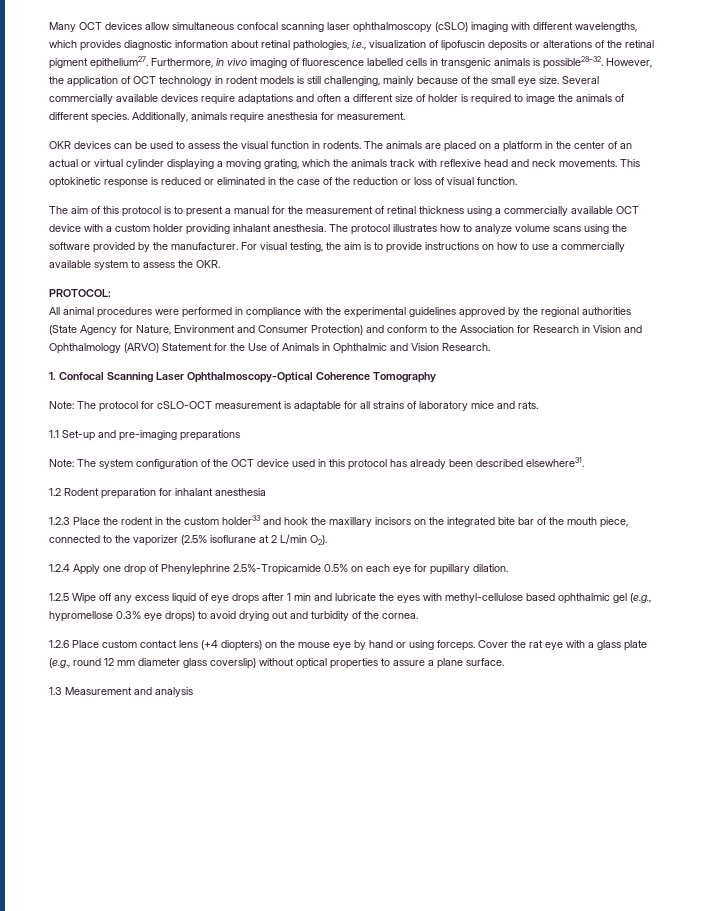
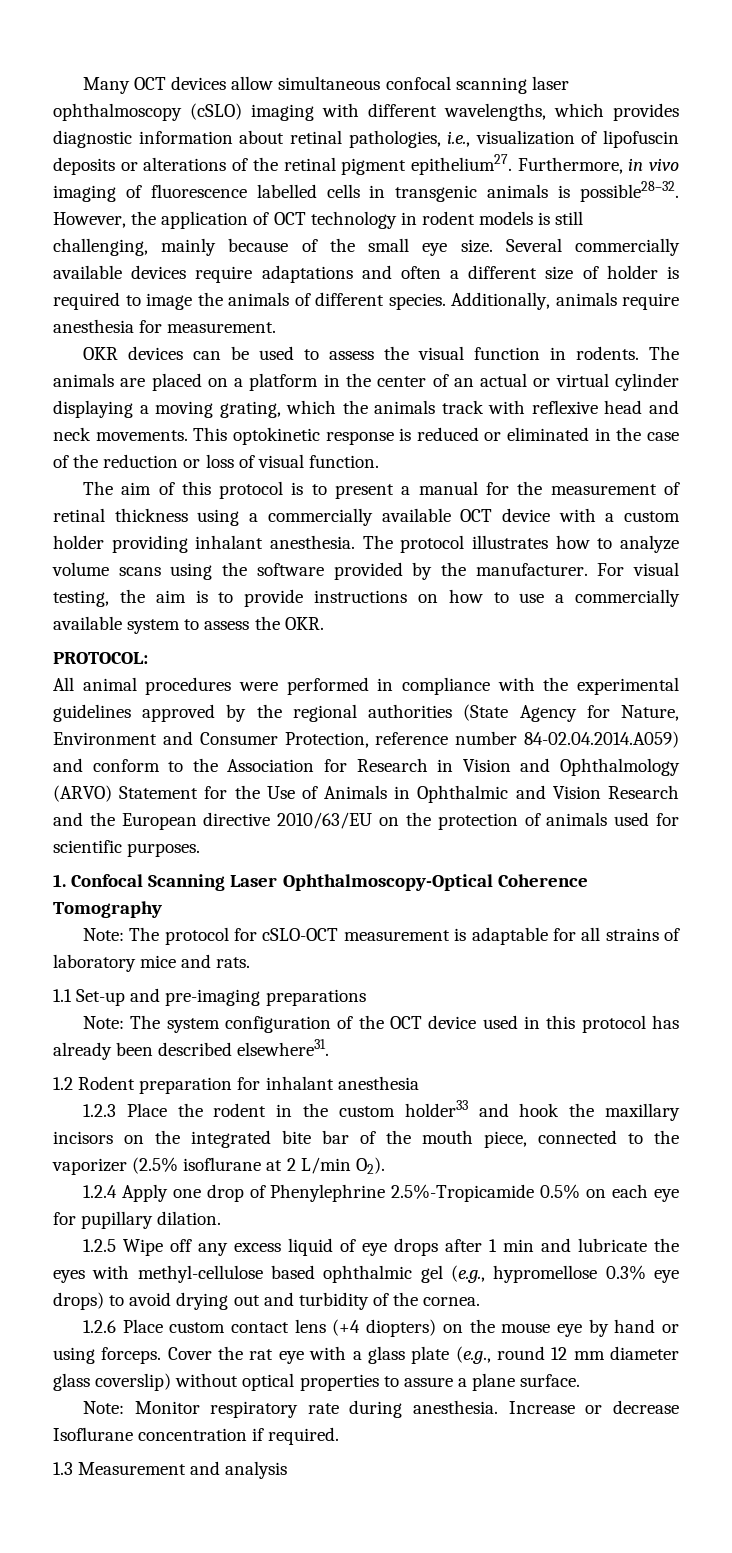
- All animal procedures were performed in compliance with the experimental guidelines approved by the regional authorities (State Agency for Nature, Environment and Consumer Protection) and conform to the Association for Research in Vision and Ophthalmology (ARVO) Statement for the Use of Animals in Ophthalmic and Vision Research.
+ All animal procedures were performed in compliance with the experimental guidelines approved by the regional authorities (State Agency for Nature, Environment and Consumer Protection, reference number 84-02.04.2014.A059) and conform to the Association for Research in Vision and Ophthalmology (ARVO) Statement for the Use of Animals in Ophthalmic and Vision Research and the European directive 2010/63/EU on the protection of animals used for scientific purposes.
+ Note: Monitor respiratory rate during anesthesia. Increase or decrease Isoflurane concentration if required.

